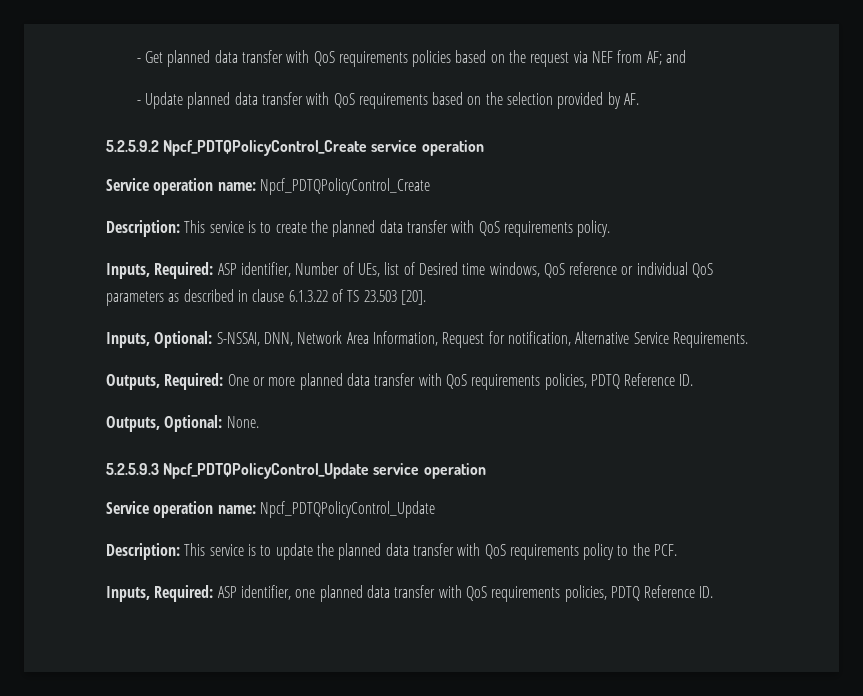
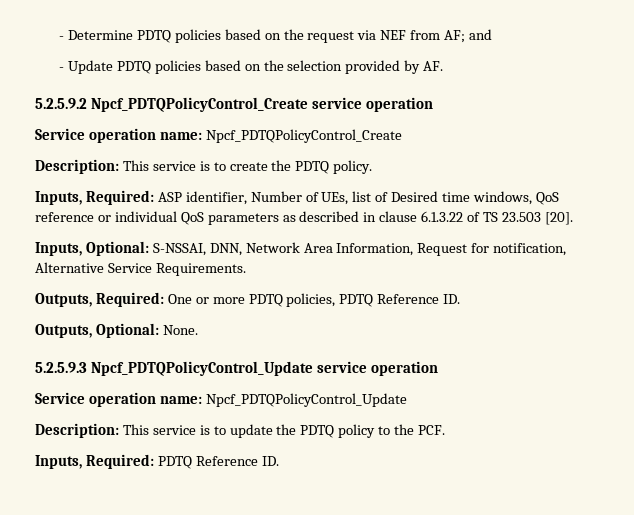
- - Get planned data transfer with QoS requirements policies based on the request via NEF from AF; and
+ - Determine PDTQ policies based on the request via NEF from AF; and
- - Update planned data transfer with QoS requirements based on the selection provided by AF.
+ - Update PDTQ policies based on the selection provided by AF.
- Description: This service is to create the planned data transfer with QoS requirements policy.
+ Description: This service is to create the PDTQ policy.
- Outputs, Required: One or more planned data transfer with QoS requirements policies, PDTQ Reference ID.
+ Outputs, Required: One or more PDTQ policies, PDTQ Reference ID.
- Description: This service is to update the planned data transfer with QoS requirements policy to the PCF.
+ Description: This service is to update the PDTQ policy to the PCF.
- Inputs, Required: ASP identifier, one planned data transfer with QoS requirements policies, PDTQ Reference ID.
+ Inputs, Required: PDTQ Reference ID.

